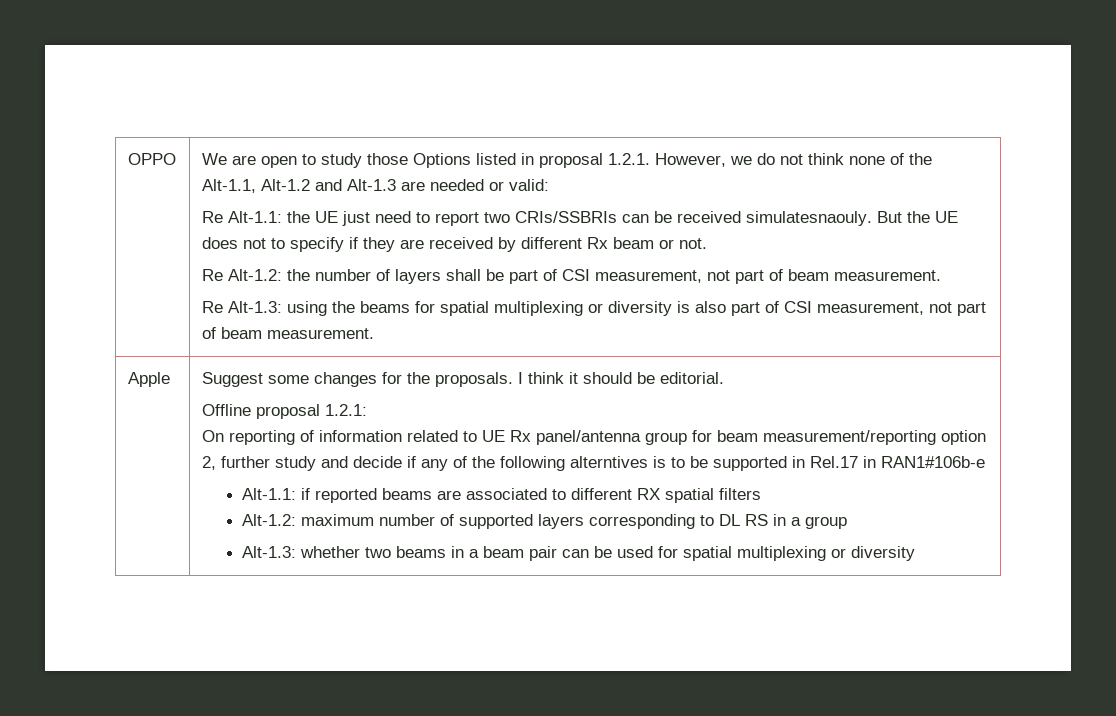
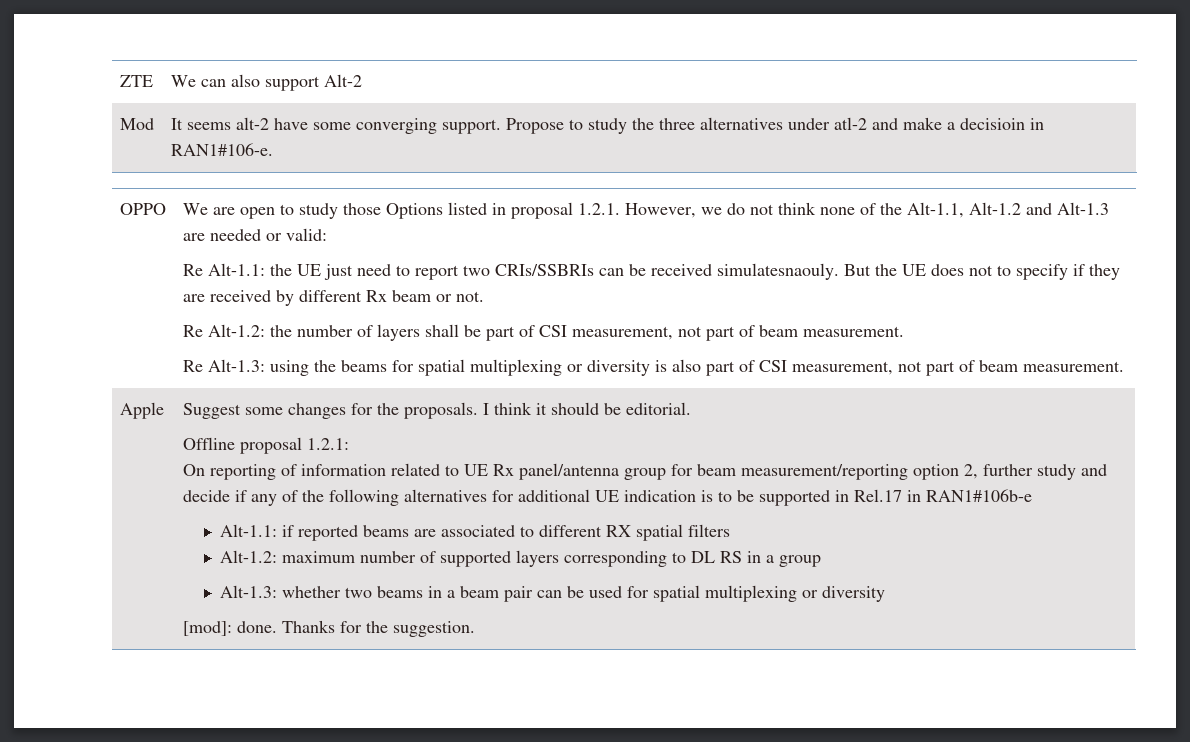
+ ZTE | We can also support Alt-2
+ Mod | It seems alt-2 have some converging support. Propose to study the three alternatives under atl-2 and make a decisioin in RAN1#106-e.
- On reporting of information related to UE Rx panel/antenna group for beam measurement/reporting option 2, further study and decide if any of the following alterntives is to be supported in Rel.17 in RAN1#106b-e
+ On reporting of information related to UE Rx panel/antenna group for beam measurement/reporting option 2, further study and decide if any of the following alternatives for additional UE indication is to be supported in Rel.17 in RAN1#106b-e
+ [mod]: done. Thanks for the suggestion.

